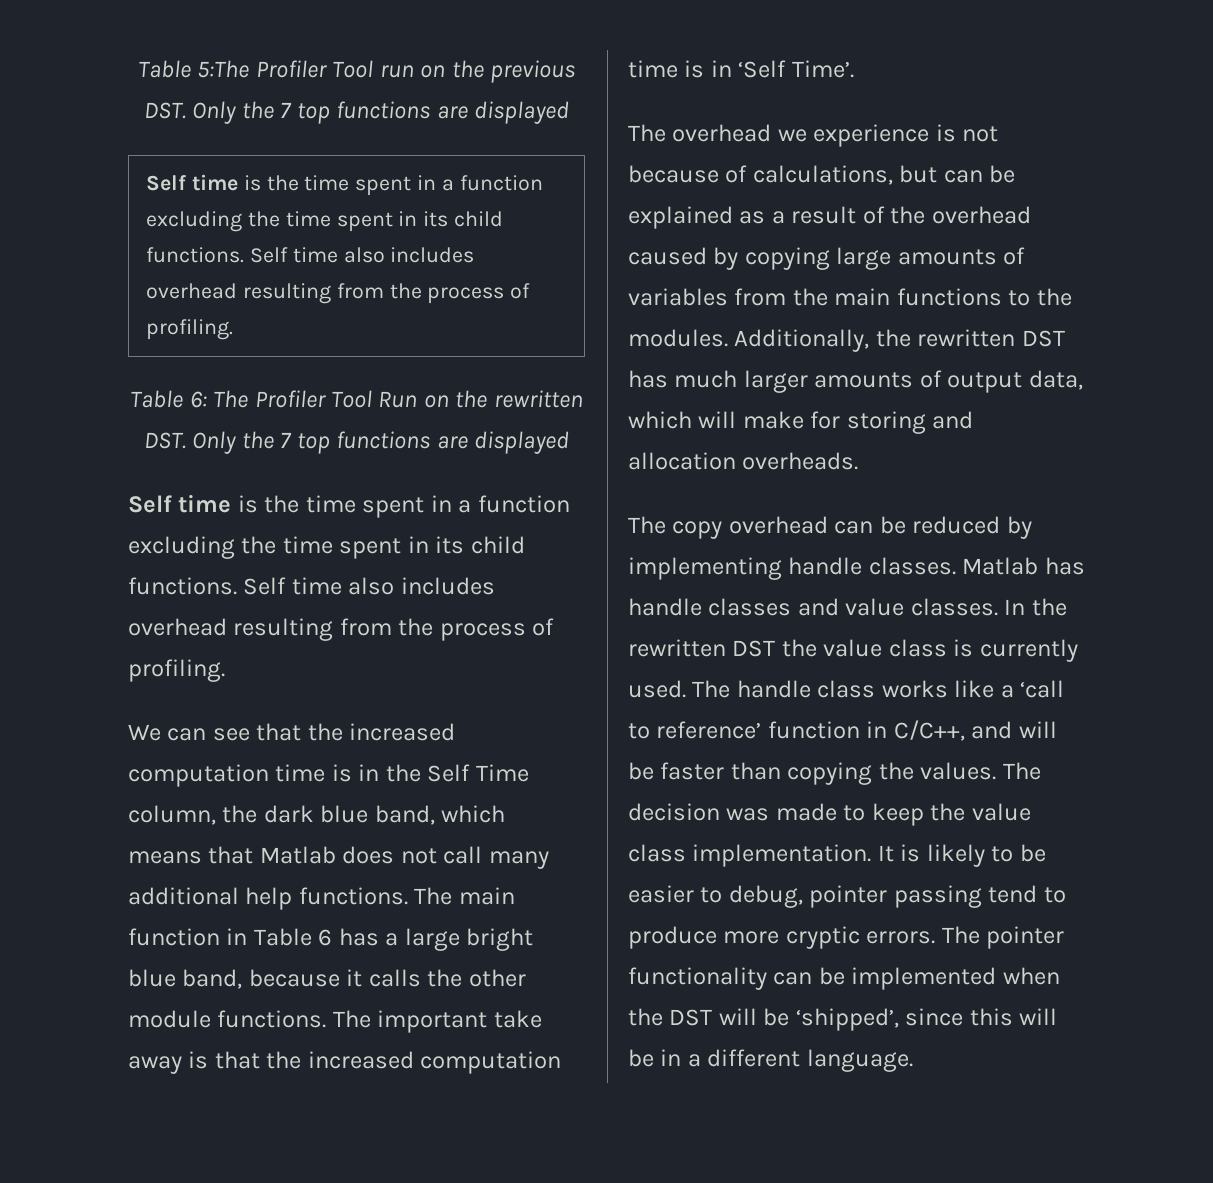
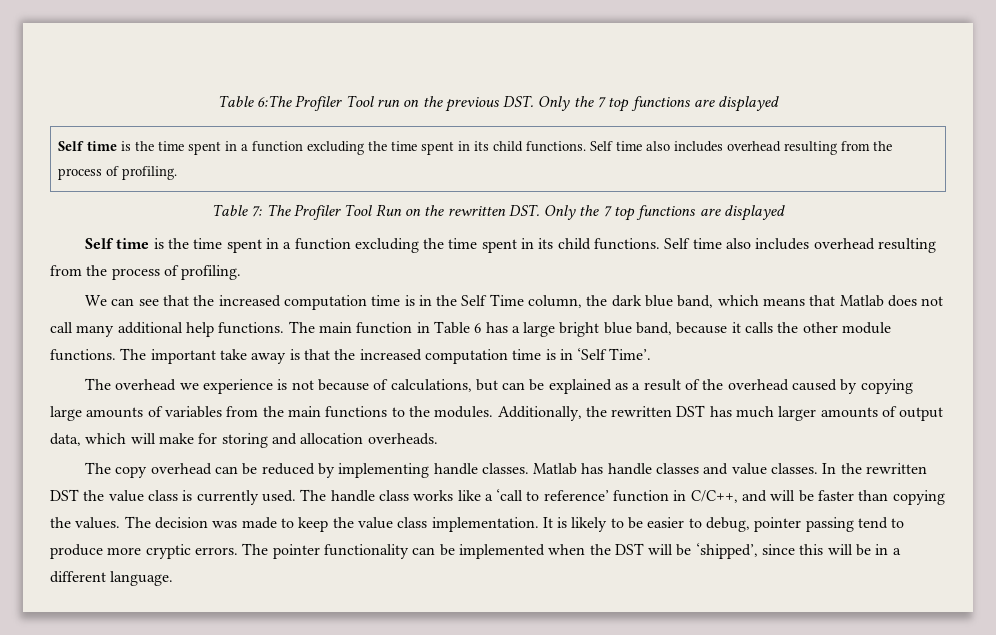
- Table 5:The Profiler Tool run on the previous DST. Only the 7 top functions are displayed
+ Table 6:The Profiler Tool run on the previous DST. Only the 7 top functions are displayed
- Table 6: The Profiler Tool Run on the rewritten DST. Only the 7 top functions are displayed
+ Table 7: The Profiler Tool Run on the rewritten DST. Only the 7 top functions are displayed

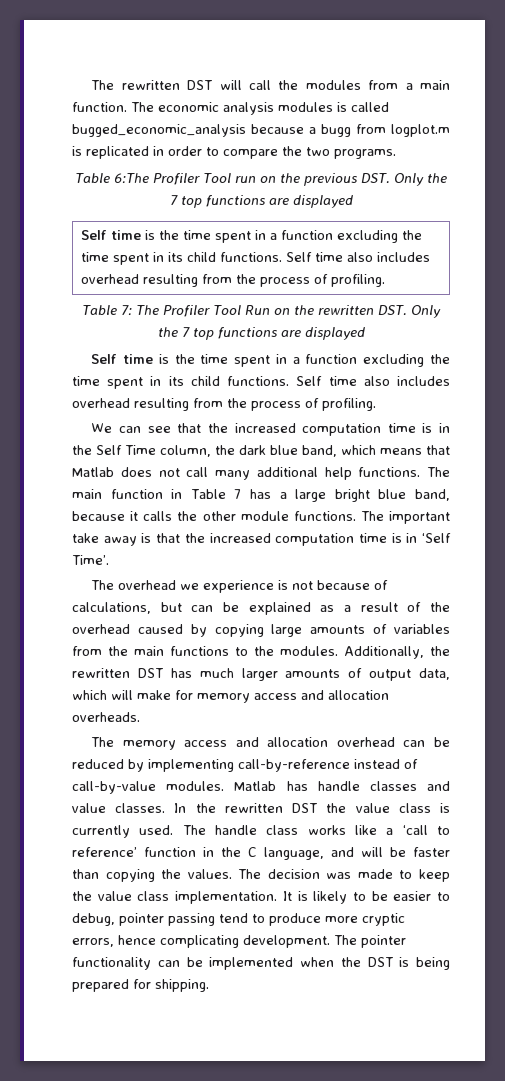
+ The rewritten DST will call the modules from a main function. The economic analysis modules is called bugged_economic_analysis because a bugg from logplot.m is replicated in order to compare the two programs.
- The main function in Table 6 has a large bright blue band, because it calls the other module functions.
+ The main function in Table 7 has a large bright blue band, because it calls the other module functions.
- Additionally, the rewritten DST has much larger amounts of output data, which will make for storing and allocation overheads.
+ Additionally, the rewritten DST has much larger amounts of output data, which will make for memory access and allocation overheads.
- The copy overhead can be reduced by implementing handle classes.
+ The memory access and allocation overhead can be reduced by implementing call-by-reference instead of call-by-value modules.
- The handle class works like a ‘call to reference’ function in C/C++, and will be faster than copying the values.
+ The handle class works like a ‘call to reference’ function in the C language, and will be faster than copying the values.
- It is likely to be easier to debug, pointer passing tend to produce more cryptic errors.
+ It is likely to be easier to debug, pointer passing tend to produce more cryptic errors, hence complicating development.
- The pointer functionality can be implemented when the DST will be ‘shipped’, since this will be in a different language.
+ The pointer functionality can be implemented when the DST is being prepared for shipping.

